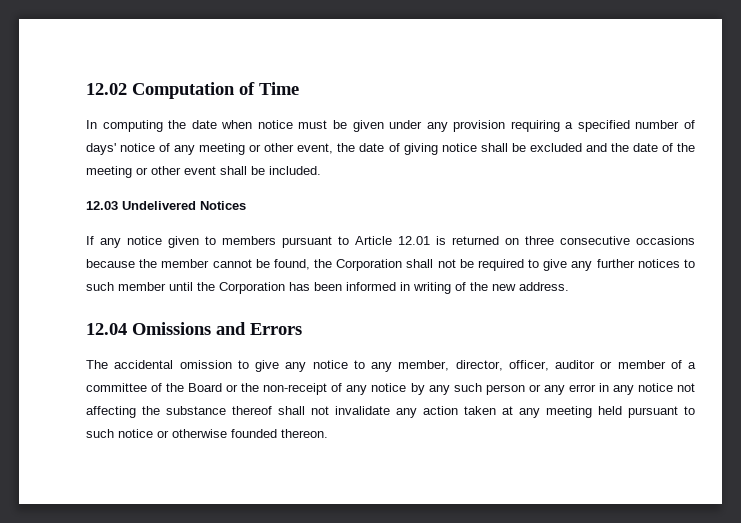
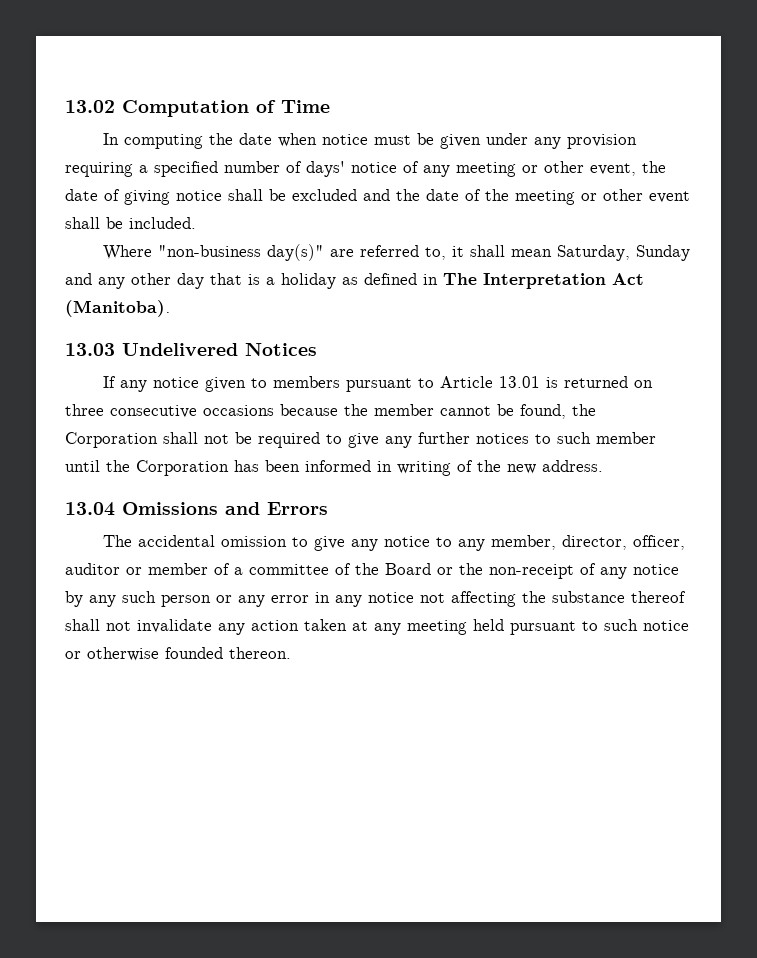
- 12.02 Computation of Time
+ 13.02 Computation of Time
- 12.03 Undelivered Notices
+ Where "non-business day(s)" are referred to, it shall mean Saturday, Sunday and any other day that is a holiday as defined in The Interpretation Act (Manitoba).
+ 13.03 Undelivered Notices
- If any notice given to members pursuant to Article 12.01 is returned on three consecutive occasions because the member cannot be found, the Corporation shall not be required to give any further notices to such member until the Corporation has been informed in writing of the new address.
+ If any notice given to members pursuant to Article 13.01 is returned on three consecutive occasions because the member cannot be found, the Corporation shall not be required to give any further notices to such member until the Corporation has been informed in writing of the new address.
- 12.04 Omissions and Errors
+ 13.04 Omissions and Errors

